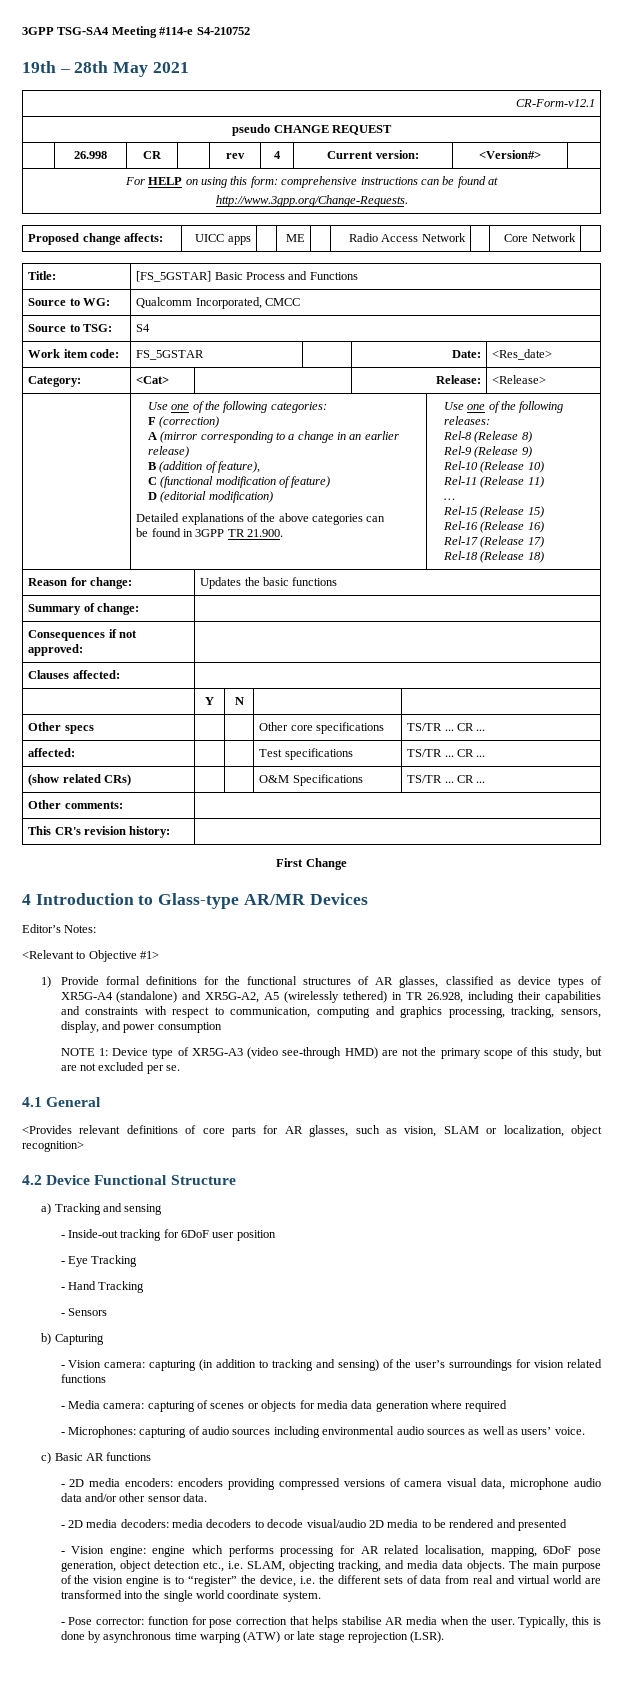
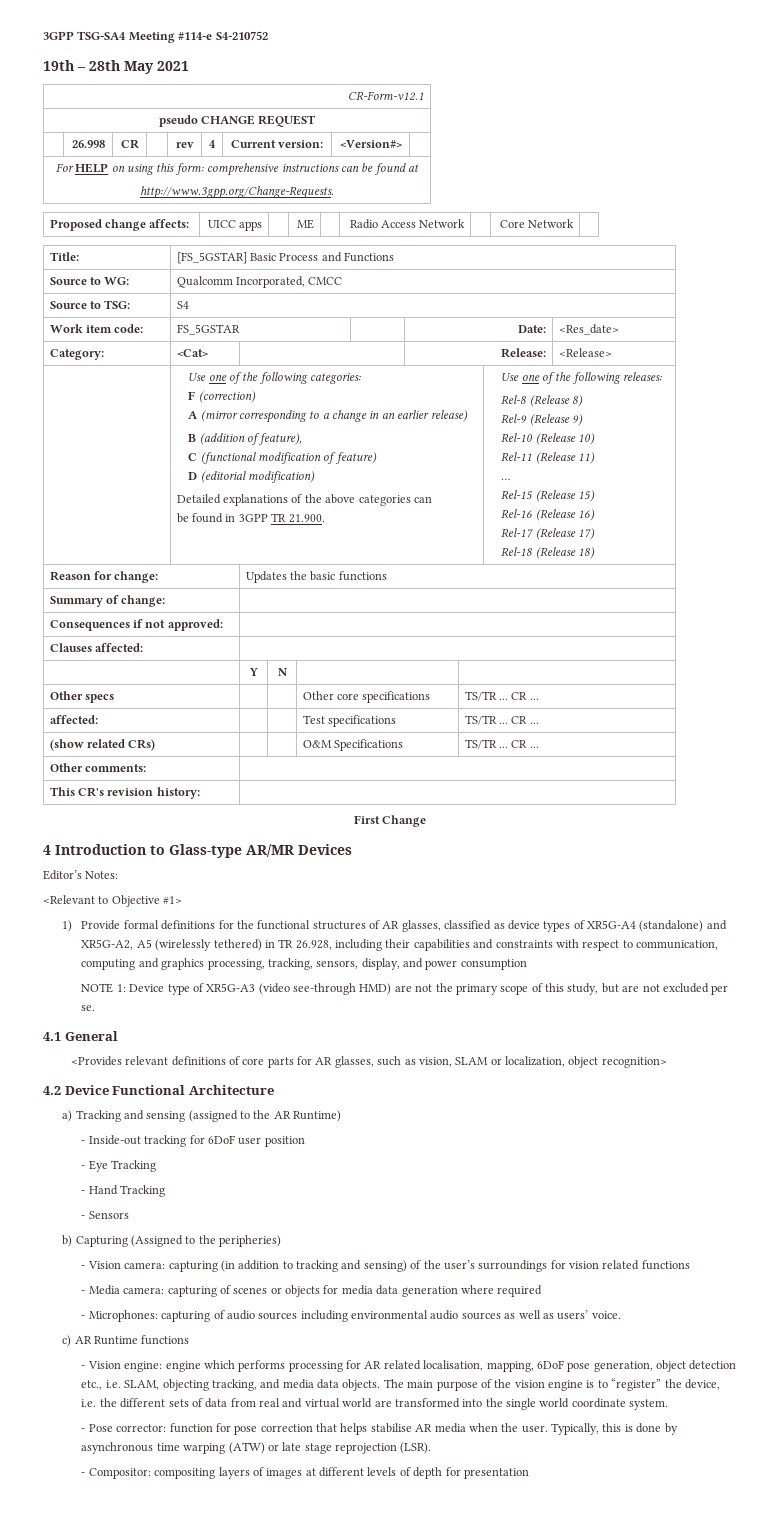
- 4.2 Device Functional Structure
+ 4.2 Device Functional Architecture
- a) Tracking and sensing
+ a) Tracking and sensing (assigned to the AR Runtime)
- b) Capturing
+ b) Capturing (Assigned to the peripheries)
- c) Basic AR functions
- - 2D media encoders: encoders providing compressed versions of camera visual data, microphone audio data and/or other sensor data.
- - 2D media decoders: media decoders to decode visual/audio 2D media to be rendered and presented
+ c) AR Runtime functions
+ - Compositor: compositing layers of images at different levels of depth for presentation

